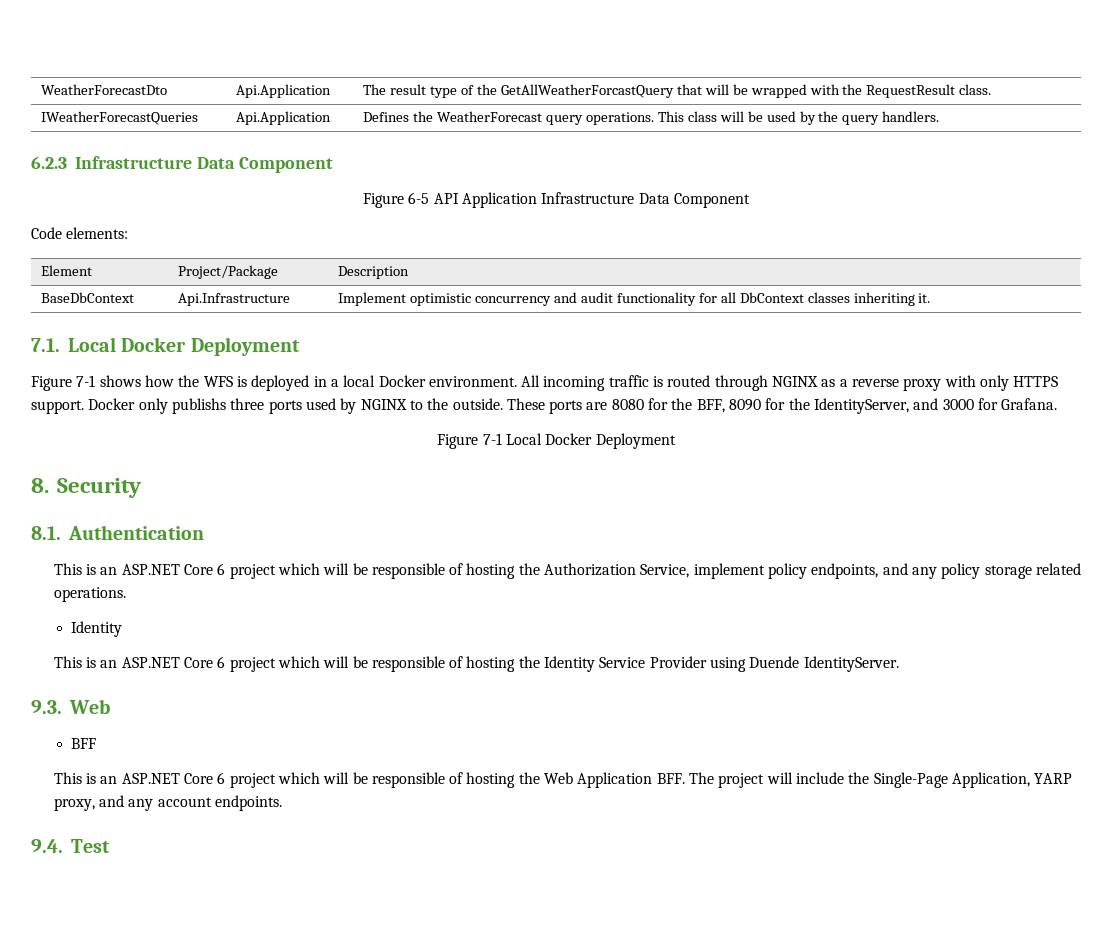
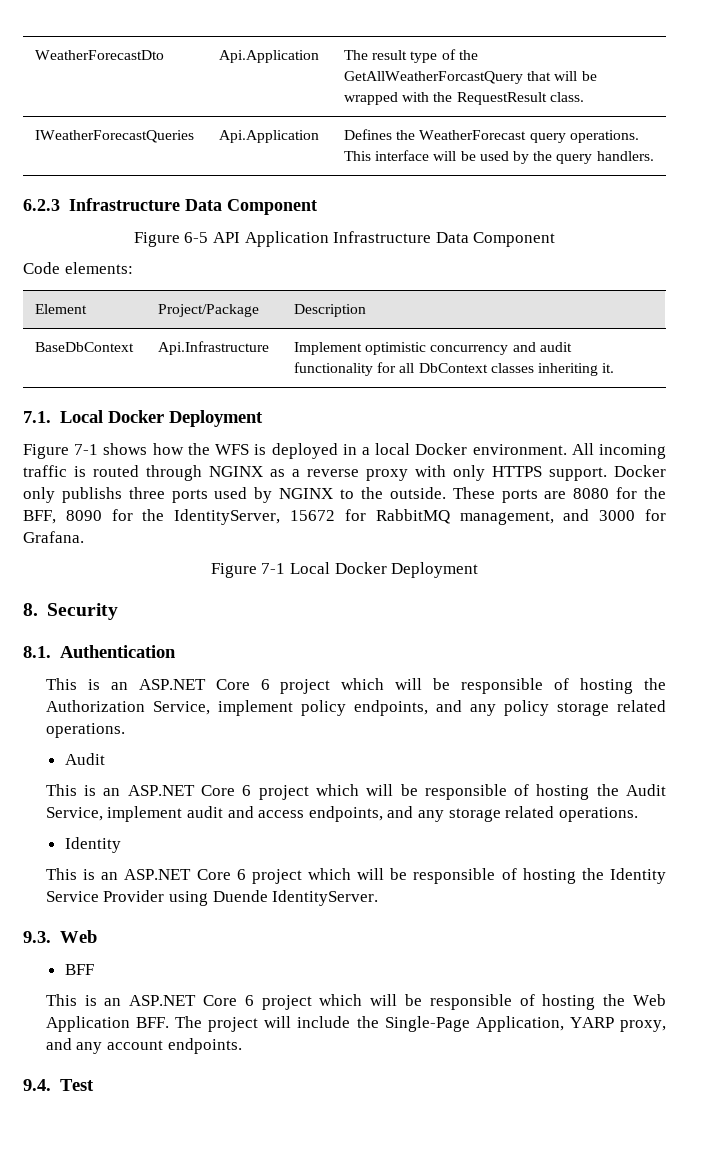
- IWeatherForecastQueries | Api.Application | Defines the WeatherForecast query operations. This class will be used by the query handlers.
+ IWeatherForecastQueries | Api.Application | Defines the WeatherForecast query operations. This interface will be used by the query handlers.
- These ports are 8080 for the BFF, 8090 for the IdentityServer, and 3000 for Grafana.
+ These ports are 8080 for the BFF, 8090 for the IdentityServer, 15672 for RabbitMQ management, and 3000 for Grafana.
  This is an ASP.NET Core 6 project which will be responsible of hosting the Authorization Service, implement policy endpoints, and any policy storage related operations.
+ Audit
+ This is an ASP.NET Core 6 project which will be responsible of hosting the Audit Service, implement audit and access endpoints, and any storage related operations.

